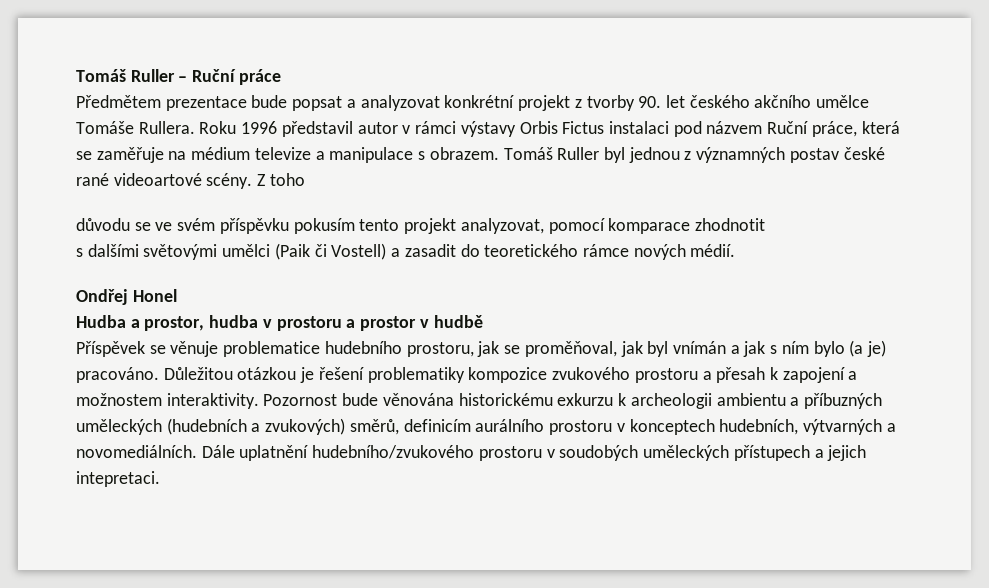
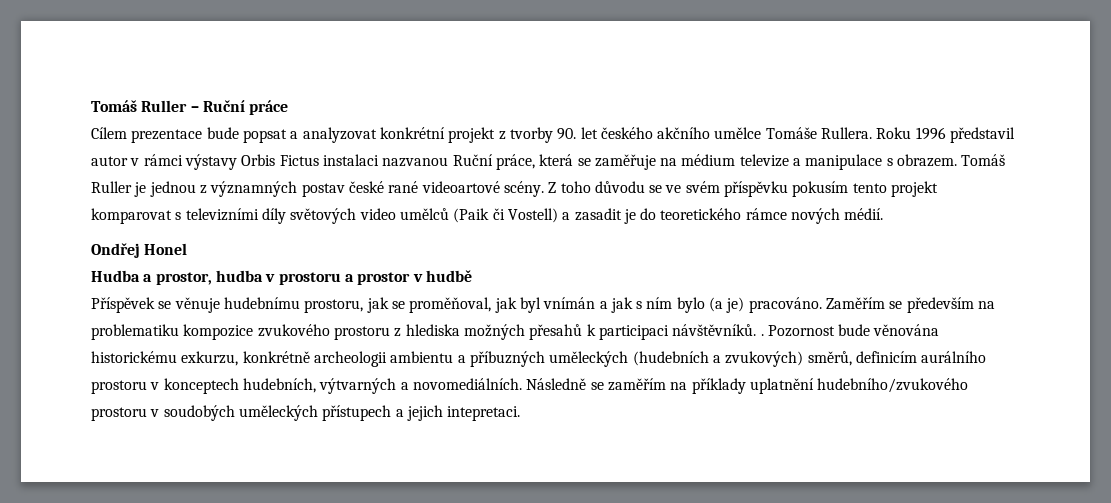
- Předmětem prezentace bude popsat a analyzovat konkrétní projekt z tvorby 90. let českého akčního umělce Tomáše Rullera.
+ Cílem prezentace bude popsat a analyzovat konkrétní projekt z tvorby 90. let českého akčního umělce Tomáše Rullera.
- Roku 1996 představil autor v rámci výstavy Orbis Fictus instalaci pod názvem Ruční práce, která se zaměřuje na médium televize a manipulace s obrazem.
+ Roku 1996 představil autor v rámci výstavy Orbis Fictus instalaci nazvanou Ruční práce, která se zaměřuje na médium televize a manipulace s obrazem.
- Tomáš Ruller byl jednou z významných postav české rané videoartové scény.
+ Tomáš Ruller je jednou z významných postav české rané videoartové scény.
- Z toho
- důvodu se ve svém příspěvku pokusím tento projekt analyzovat, pomocí komparace zhodnotit
- s dalšími světovými umělci (Paik či Vostell) a zasadit do teoretického rámce nových médií.
+ Z toho důvodu se ve svém příspěvku pokusím tento projekt komparovat s televizními díly světových video umělců (Paik či Vostell) a zasadit je do teoretického rámce nových médií.
- Příspěvek se věnuje problematice hudebního prostoru, jak se proměňoval, jak byl vnímán a jak s ním bylo (a je) pracováno.
+ Příspěvek se věnuje hudebnímu prostoru, jak se proměňoval, jak byl vnímán a jak s ním bylo (a je) pracováno.
- Důležitou otázkou je řešení problematiky kompozice zvukového prostoru a přesah k zapojení a možnostem interaktivity.
+ Zaměřím se především na problematiku kompozice zvukového prostoru z hlediska možných přesahů k participaci návštěvníků. .
- Pozornost bude věnována historickému exkurzu k archeologii ambientu a příbuzných uměleckých (hudebních a zvukových) směrů, definicím aurálního prostoru v konceptech hudebních, výtvarných a novomediálních.
+ Pozornost bude věnována historickému exkurzu, konkrétně archeologii ambientu a příbuzných uměleckých (hudebních a zvukových) směrů, definicím aurálního prostoru v konceptech hudebních, výtvarných a novomediálních.
- Dále uplatnění hudebního/zvukového prostoru v soudobých uměleckých přístupech a jejich intepretaci.
+ Následně se zaměřím na příklady uplatnění hudebního/zvukového prostoru v soudobých uměleckých přístupech a jejich intepretaci.

